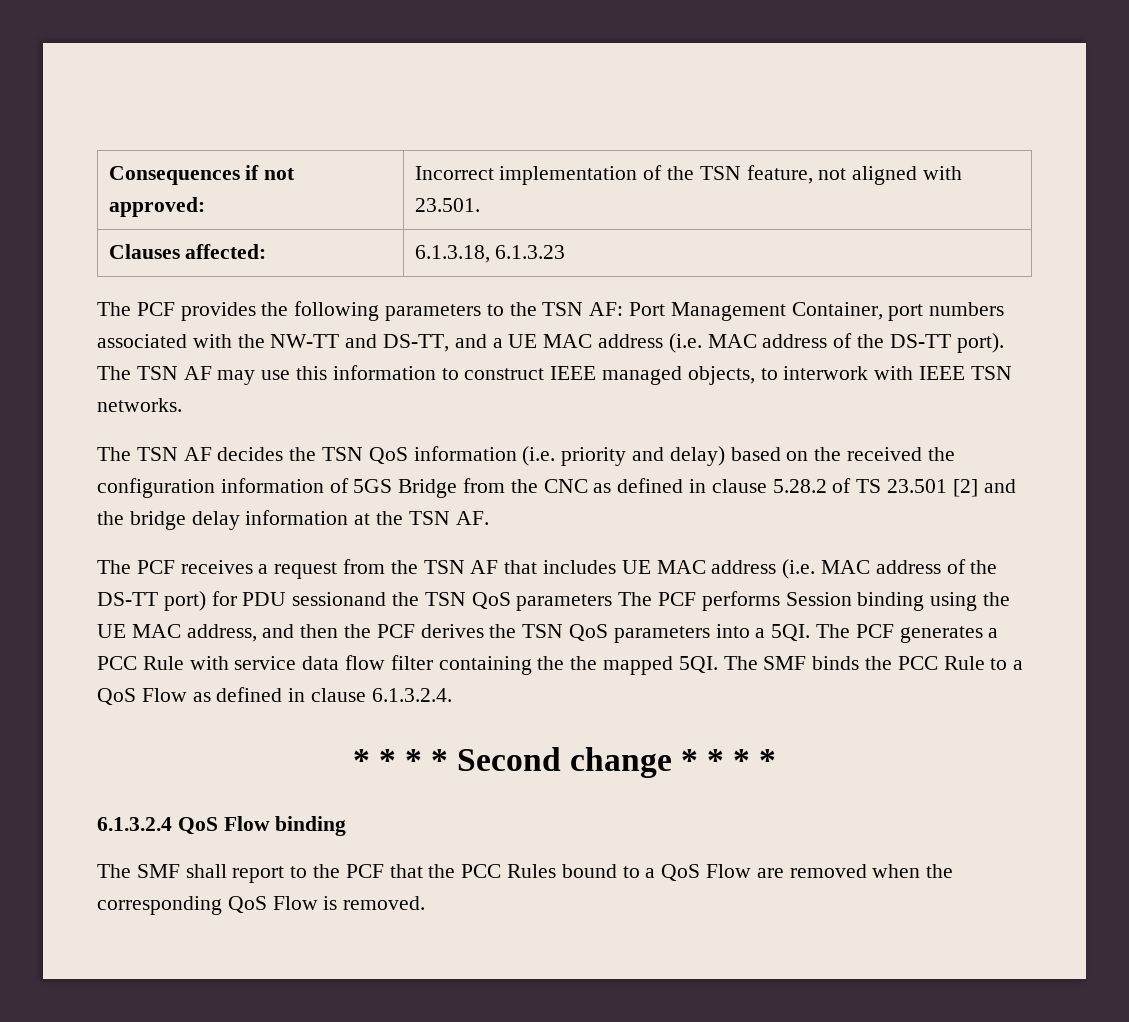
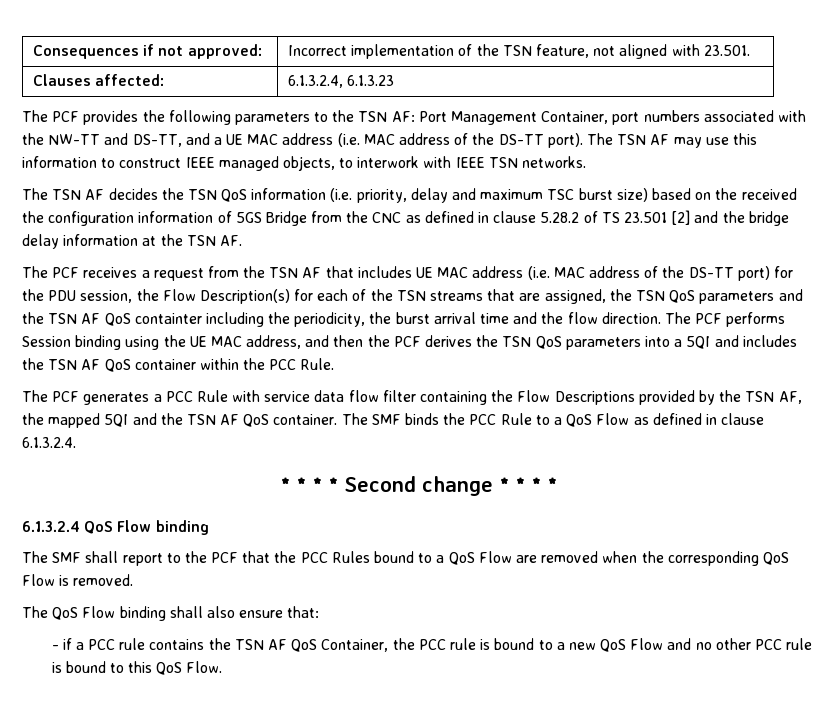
- Clauses affected: | 6.1.3.18, 6.1.3.23
+ Clauses affected: | 6.1.3.2.4, 6.1.3.23
- The TSN AF decides the TSN QoS information (i.e. priority and delay) based on the received the configuration information of 5GS Bridge from the CNC as defined in clause 5.28.2 of TS 23.501 [2] and the bridge delay information at the TSN AF.
+ The TSN AF decides the TSN QoS information (i.e. priority, delay and maximum TSC burst size) based on the received the configuration information of 5GS Bridge from the CNC as defined in clause 5.28.2 of TS 23.501 [2] and the bridge delay information at the TSN AF.
- The PCF receives a request from the TSN AF that includes UE MAC address (i.e. MAC address of the DS-TT port) for PDU sessionand the TSN QoS parameters The PCF performs Session binding using the UE MAC address, and then the PCF derives the TSN QoS parameters into a 5QI. The PCF generates a PCC Rule with service data flow filter containing the the mapped 5QI.
+ The PCF receives a request from the TSN AF that includes UE MAC address (i.e. MAC address of the DS-TT port) for the PDU session, the Flow Description(s) for each of the TSN streams that are assigned, the TSN QoS parameters and the TSN AF QoS containter including the periodicity, the burst arrival time and the flow direction. The PCF performs Session binding using the UE MAC address, and then the PCF derives the TSN QoS parameters into a 5QI and includes the TSN AF QoS container within the PCC Rule.
+ The PCF generates a PCC Rule with service data flow filter containing the Flow Descriptions provided by the TSN AF, the mapped 5QI and the TSN AF QoS container.
+ The QoS Flow binding shall also ensure that:
+ - if a PCC rule contains the TSN AF QoS Container, the PCC rule is bound to a new QoS Flow and no other PCC rule is bound to this QoS Flow.

